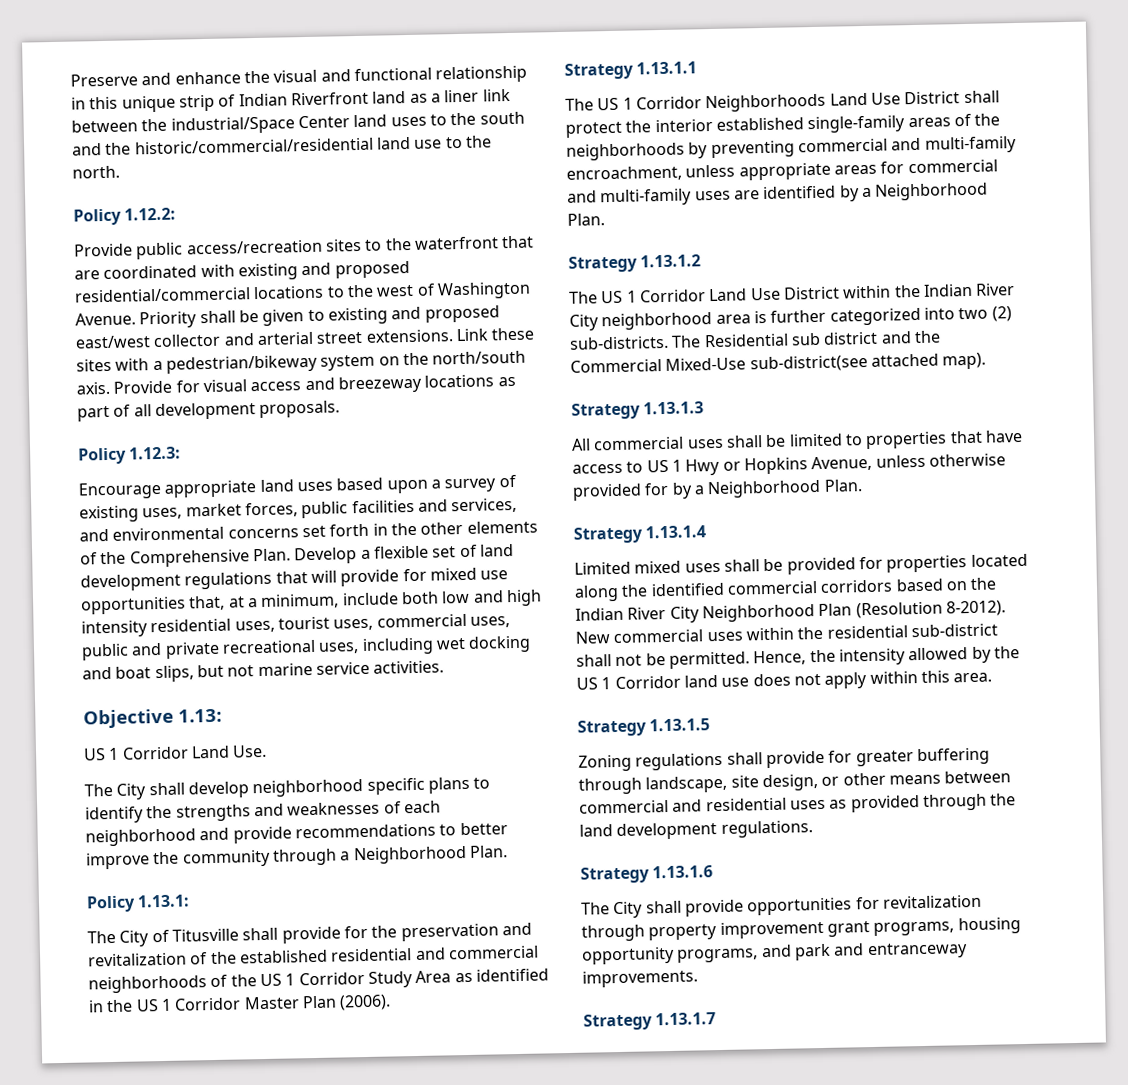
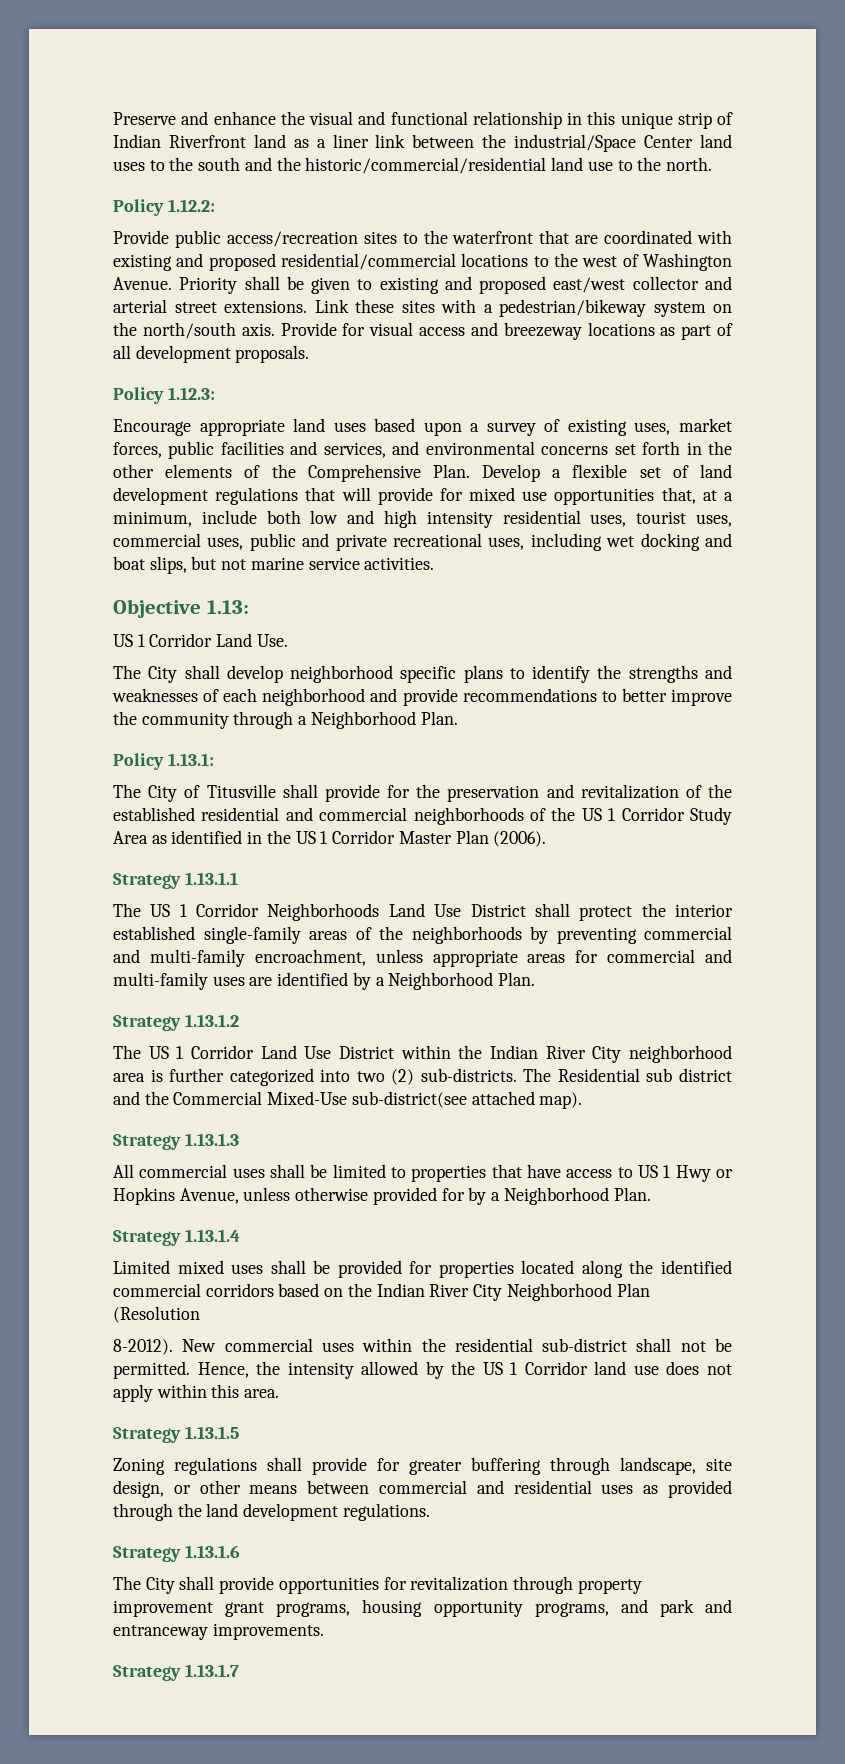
- Limited mixed uses shall be provided for properties located along the identified commercial corridors based on the Indian River City Neighborhood Plan (Resolution 8-2012).
+ Limited mixed uses shall be provided for properties located along the identified commercial corridors based on the Indian River City Neighborhood Plan (Resolution
+ 8-2012).

